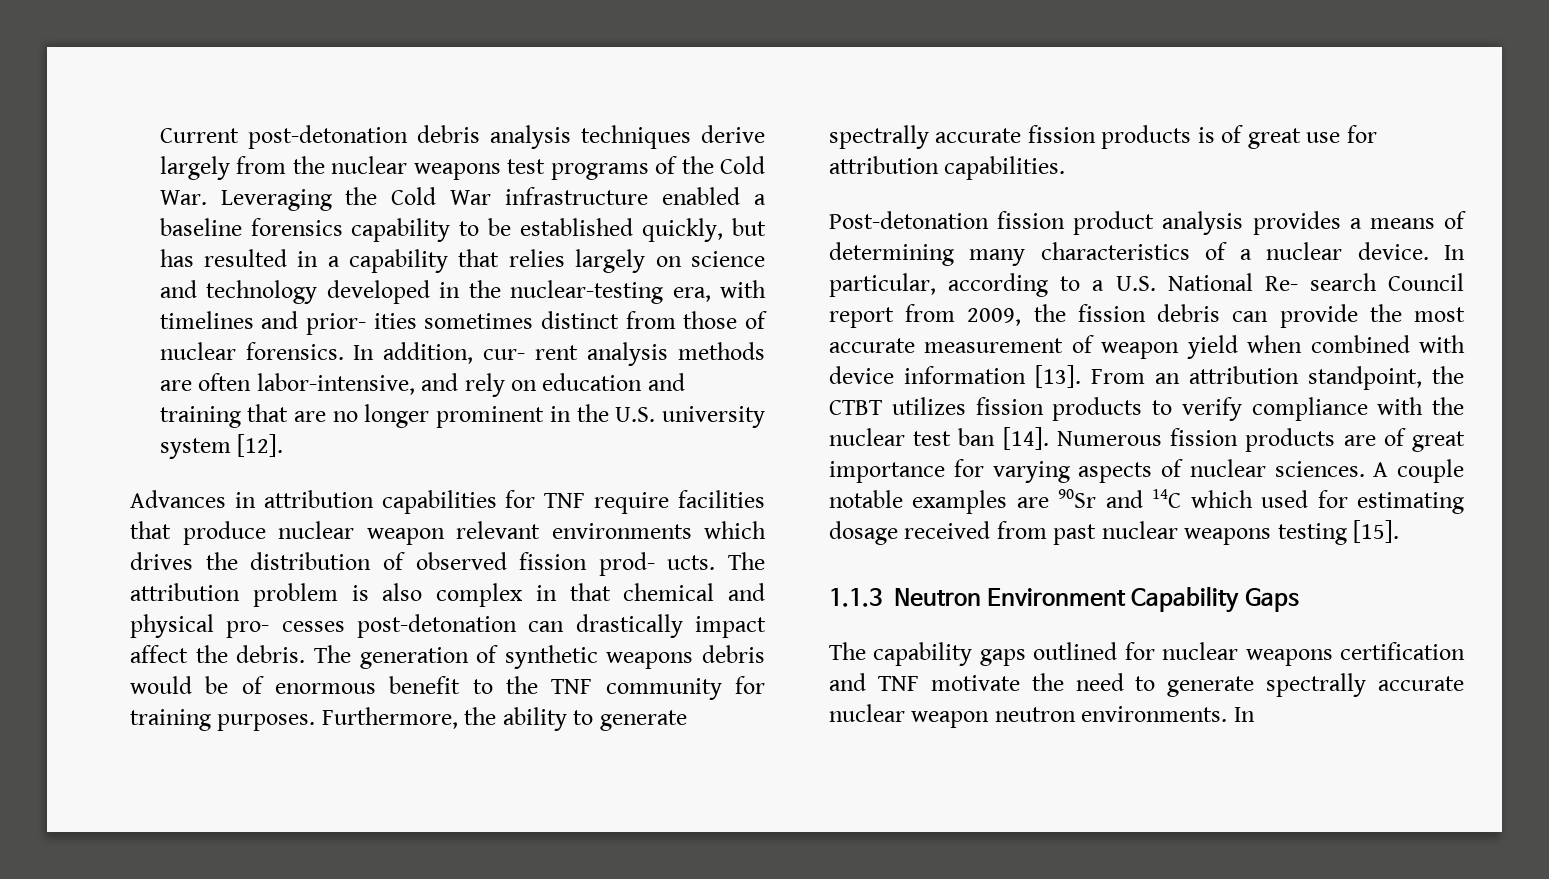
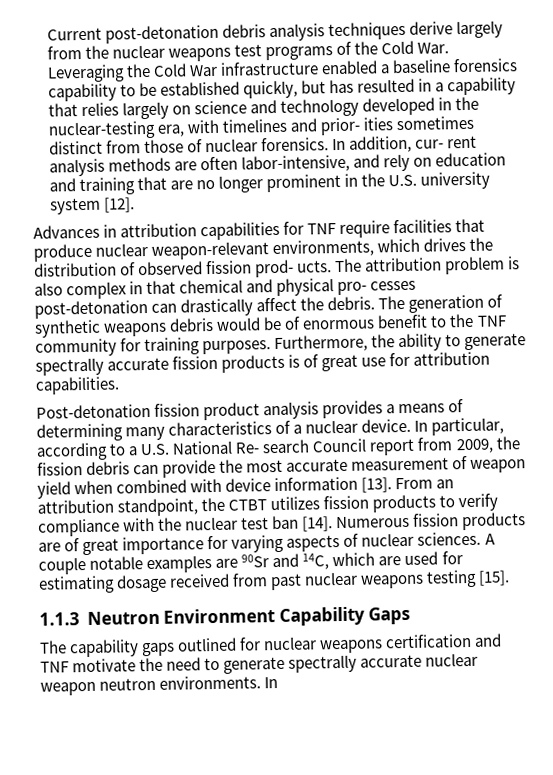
- Advances in attribution capabilities for TNF require facilities that produce nuclear weapon relevant environments which drives the distribution of observed fission prod- ucts.
+ Advances in attribution capabilities for TNF require facilities that produce nuclear weapon-relevant environments, which drives the distribution of observed fission prod- ucts.
- The attribution problem is also complex in that chemical and physical pro- cesses post-detonation can drastically impact affect the debris.
+ The attribution problem is also complex in that chemical and physical pro- cesses post-detonation can drastically affect the debris.
- A couple notable examples are 90Sr and 14C which used for estimating dosage received from past nuclear weapons testing [15].
+ A couple notable examples are 90Sr and 14C, which are used for estimating dosage received from past nuclear weapons testing [15].

